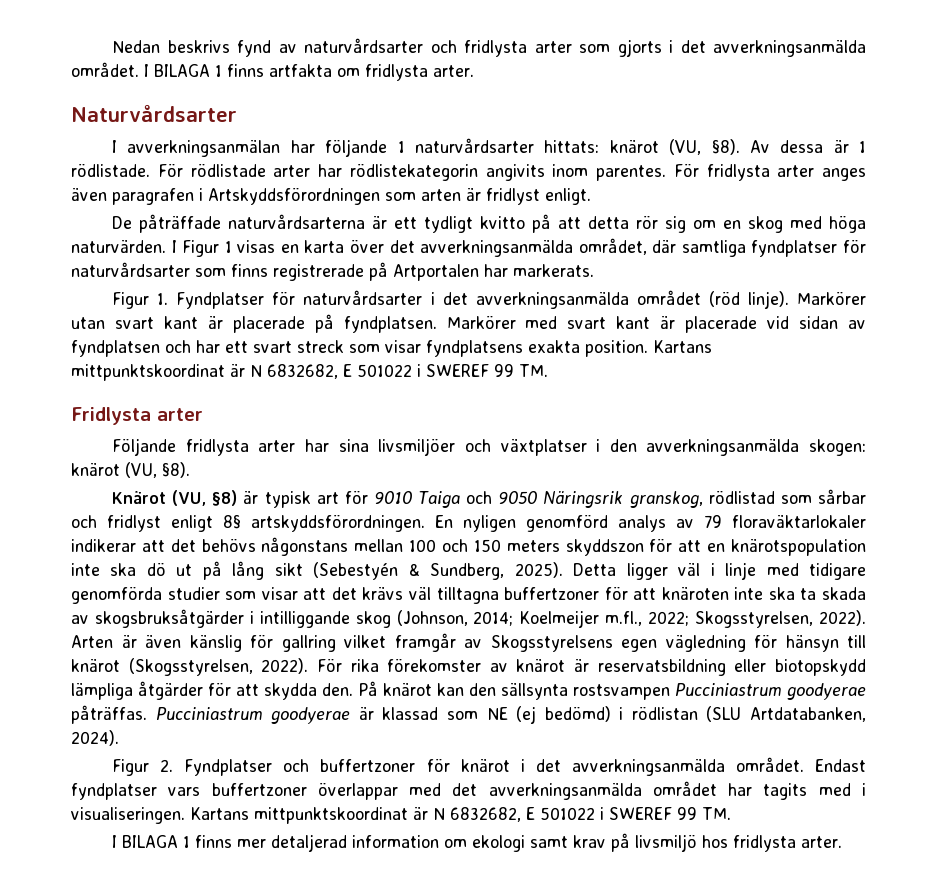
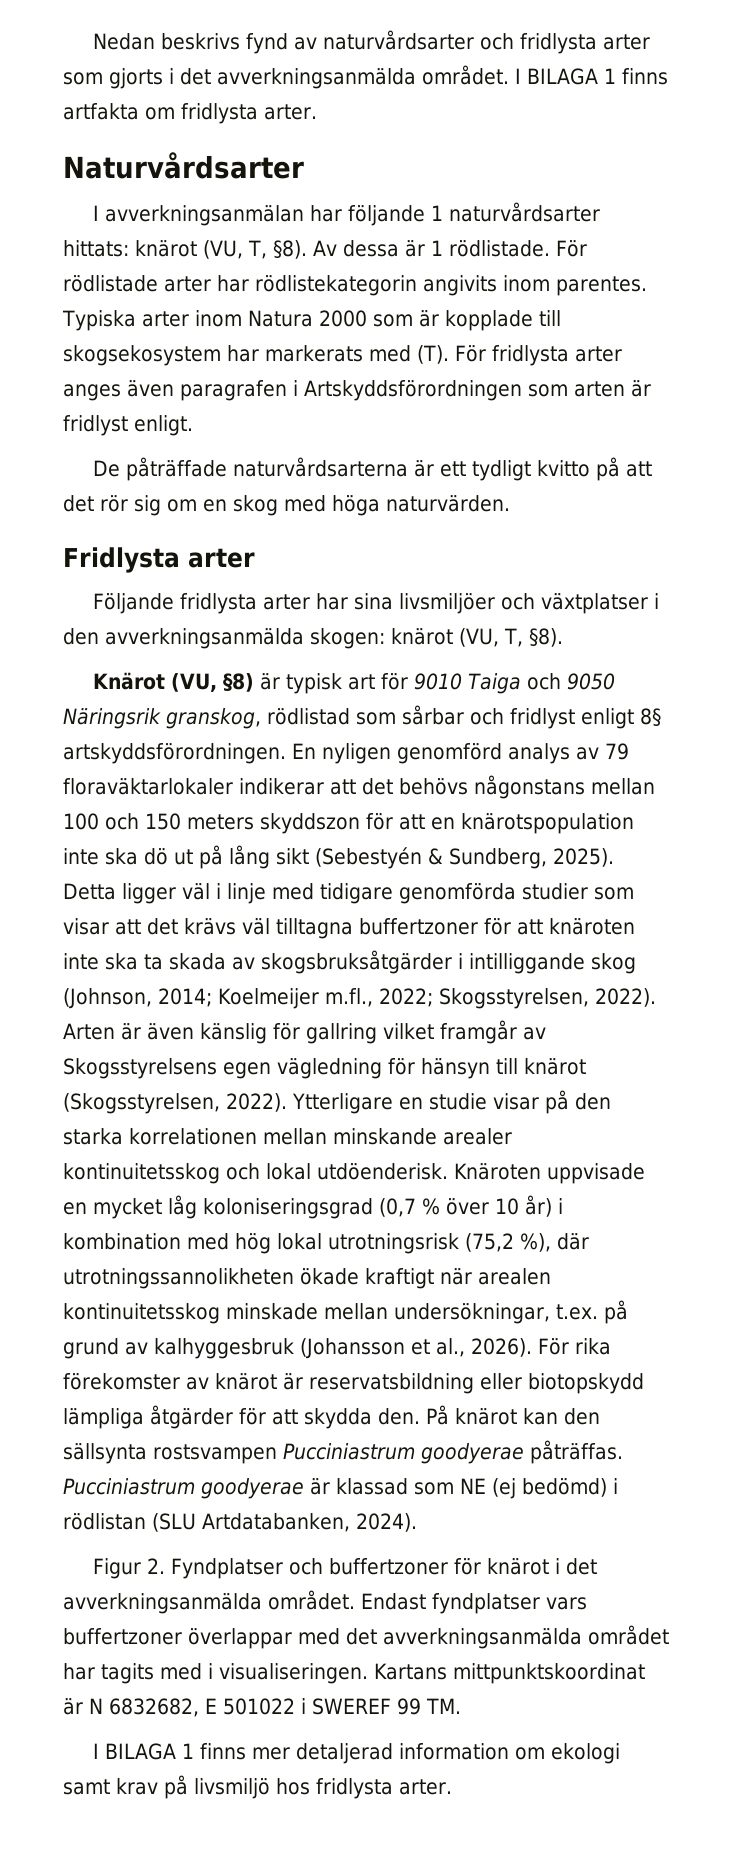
- I avverkningsanmälan har följande 1 naturvårdsarter hittats: knärot (VU, §8).
+ I avverkningsanmälan har följande 1 naturvårdsarter hittats: knärot (VU, T, §8).
- För fridlysta arter anges även paragrafen i Artskyddsförordningen som arten är fridlyst enligt.
+ Typiska arter inom Natura 2000 som är kopplade till skogsekosystem har markerats med (T). För fridlysta arter anges även paragrafen i Artskyddsförordningen som arten är fridlyst enligt.
- De påträffade naturvårdsarterna är ett tydligt kvitto på att detta rör sig om en skog med höga naturvärden. I Figur 1 visas en karta över det avverkningsanmälda området, där samtliga fyndplatser för naturvårdsarter som finns registrerade på Artportalen har markerats.
- Figur 1. Fyndplatser för naturvårdsarter i det avverkningsanmälda området (röd linje). Markörer utan svart kant är placerade på fyndplatsen. Markörer med svart kant är placerade vid sidan av fyndplatsen och har ett svart streck som visar fyndplatsens exakta position. Kartans mittpunktskoordinat är N 6832682, E 501022 i SWEREF 99 TM.
+ De påträffade naturvårdsarterna är ett tydligt kvitto på att det rör sig om en skog med höga naturvärden.
- Följande fridlysta arter har sina livsmiljöer och växtplatser i den avverkningsanmälda skogen: knärot (VU, §8).
+ Följande fridlysta arter har sina livsmiljöer och växtplatser i den avverkningsanmälda skogen: knärot (VU, T, §8).
+ Ytterligare en studie visar på den starka korrelationen mellan minskande arealer kontinuitetsskog och lokal utdöenderisk. Knäroten uppvisade en mycket låg koloniseringsgrad (0,7 % över 10 år) i kombination med hög lokal utrotningsrisk (75,2 %), där utrotningssannolikheten ökade kraftigt när arealen kontinuitetsskog minskade mellan undersökningar, t.ex. på grund av kalhyggesbruk (Johansson et al., 2026).

